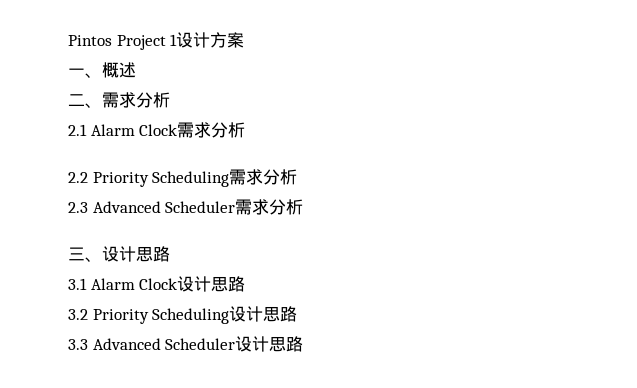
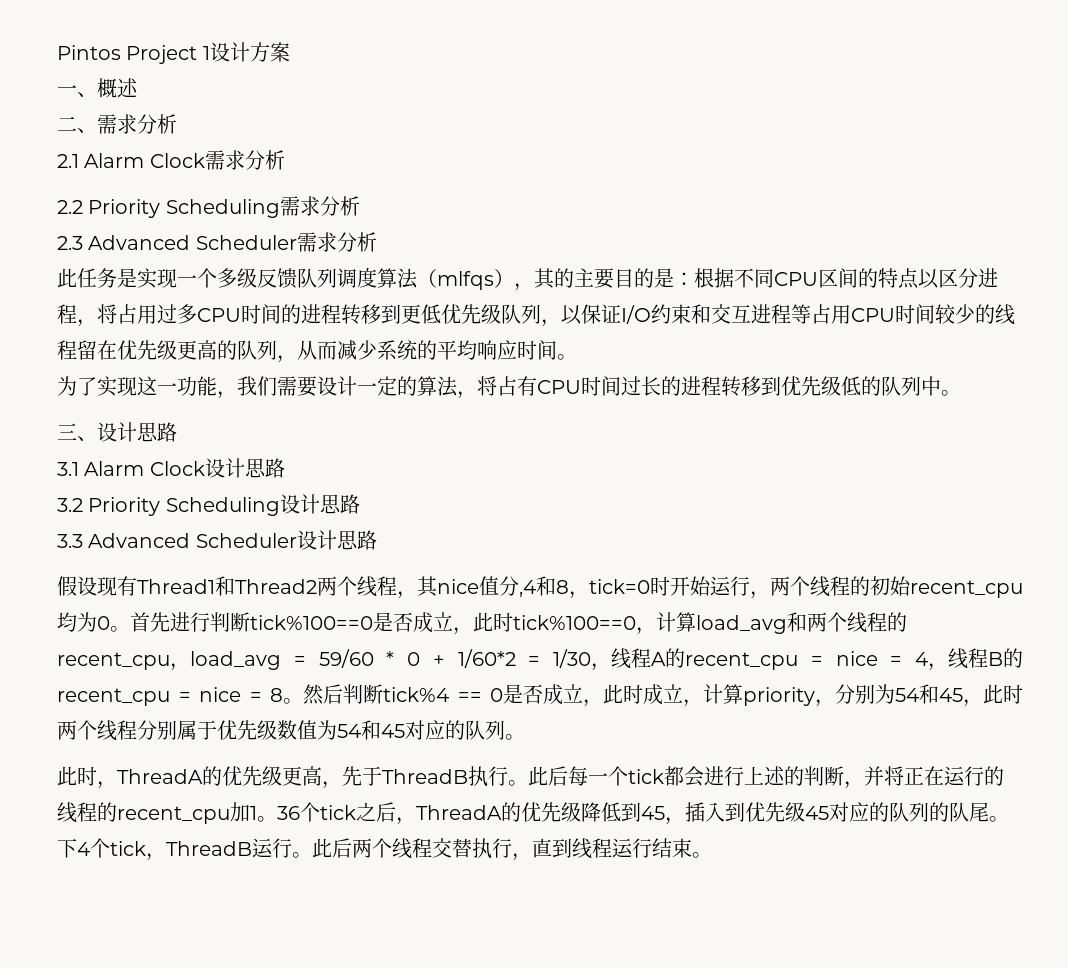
+ 此任务是实现一个多级反馈队列调度算法（mlfqs），其的主要目的是：根据不同CPU区间的特点以区分进程，将占用过多CPU时间的进程转移到更低优先级队列，以保证I/O约束和交互进程等占用CPU时间较少的线程留在优先级更高的队列，从而减少系统的平均响应时间。
+ 为了实现这一功能，我们需要设计一定的算法，将占有CPU时间过长的进程转移到优先级低的队列中。
+ 假设现有Thread1和Thread2两个线程，其nice值分,4和8，tick=0时开始运行，两个线程的初始recent_cpu均为0。首先进行判断tick%100==0是否成立，此时tick%100==0，计算load_avg和两个线程的recent_cpu，load_avg = 59/60 * 0 + 1/60*2 = 1/30，线程A的recent_cpu = nice = 4，线程B的recent_cpu = nice = 8。然后判断tick%4 == 0是否成立，此时成立，计算priority，分别为54和45，此时两个线程分别属于优先级数值为54和45对应的队列。
+ 此时，ThreadA的优先级更高，先于ThreadB执行。此后每一个tick都会进行上述的判断，并将正在运行的线程的recent_cpu加1。36个tick之后，ThreadA的优先级降低到45，插入到优先级45对应的队列的队尾。下4个tick，ThreadB运行。此后两个线程交替执行，直到线程运行结束。

